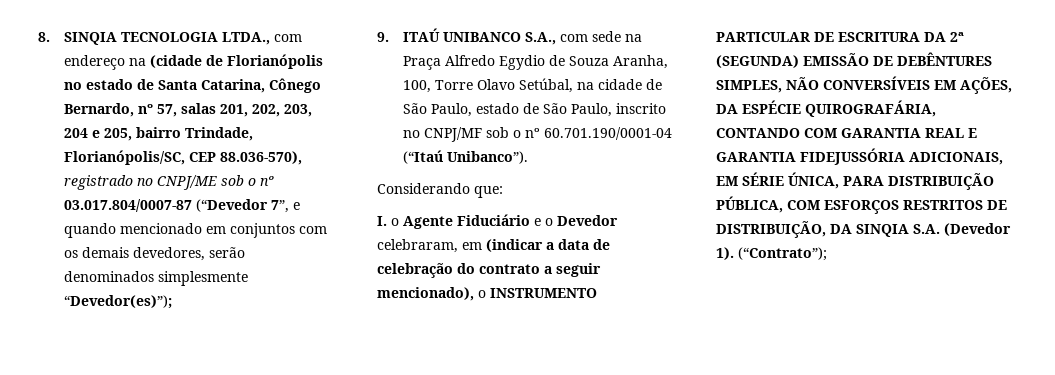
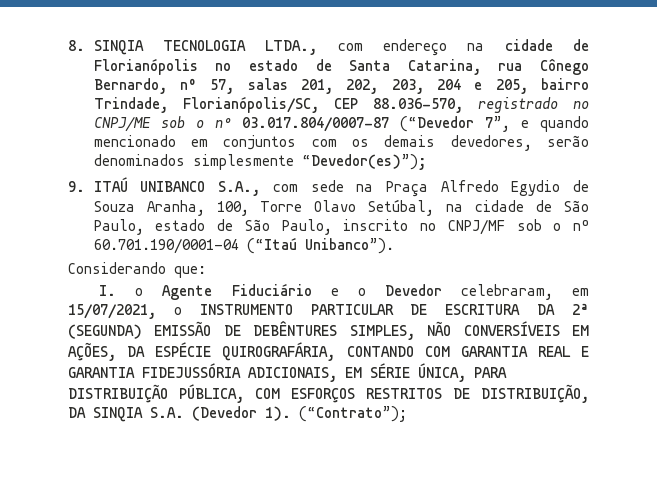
- 8. SINQIA TECNOLOGIA LTDA., com endereço na (cidade de Florianópolis no estado de Santa Catarina, Cônego Bernardo, nº 57, salas 201, 202, 203, 204 e 205, bairro Trindade, Florianópolis/SC, CEP 88.036-570), registrado no CNPJ/ME sob o nº 03.017.804/0007-87 (“Devedor 7”, e quando mencionado em conjuntos com os demais devedores, serão denominados simplesmente “Devedor(es)”);
+ 8. SINQIA TECNOLOGIA LTDA., com endereço na cidade de Florianópolis no estado de Santa Catarina, rua Cônego Bernardo, nº 57, salas 201, 202, 203, 204 e 205, bairro Trindade, Florianópolis/SC, CEP 88.036-570, registrado no CNPJ/ME sob o nº 03.017.804/0007-87 (“Devedor 7”, e quando mencionado em conjuntos com os demais devedores, serão denominados simplesmente “Devedor(es)”);
- I. o Agente Fiduciário e o Devedor celebraram, em (indicar a data de celebração do contrato a seguir mencionado), o INSTRUMENTO PARTICULAR DE ESCRITURA DA 2ª (SEGUNDA) EMISSÃO DE DEBÊNTURES SIMPLES, NÃO CONVERSÍVEIS EM AÇÕES, DA ESPÉCIE QUIROGRAFÁRIA, CONTANDO COM GARANTIA REAL E GARANTIA FIDEJUSSÓRIA ADICIONAIS, EM SÉRIE ÚNICA, PARA DISTRIBUIÇÃO PÚBLICA, COM ESFORÇOS RESTRITOS DE DISTRIBUIÇÃO, DA SINQIA S.A. (Devedor 1).
+ I. o Agente Fiduciário e o Devedor celebraram, em 15/07/2021, o INSTRUMENTO PARTICULAR DE ESCRITURA DA 2ª (SEGUNDA) EMISSÃO DE DEBÊNTURES SIMPLES, NÃO CONVERSÍVEIS EM AÇÕES, DA ESPÉCIE QUIROGRAFÁRIA, CONTANDO COM GARANTIA REAL E GARANTIA FIDEJUSSÓRIA ADICIONAIS, EM SÉRIE ÚNICA, PARA DISTRIBUIÇÃO PÚBLICA, COM ESFORÇOS RESTRITOS DE DISTRIBUIÇÃO, DA SINQIA S.A. (Devedor 1).

